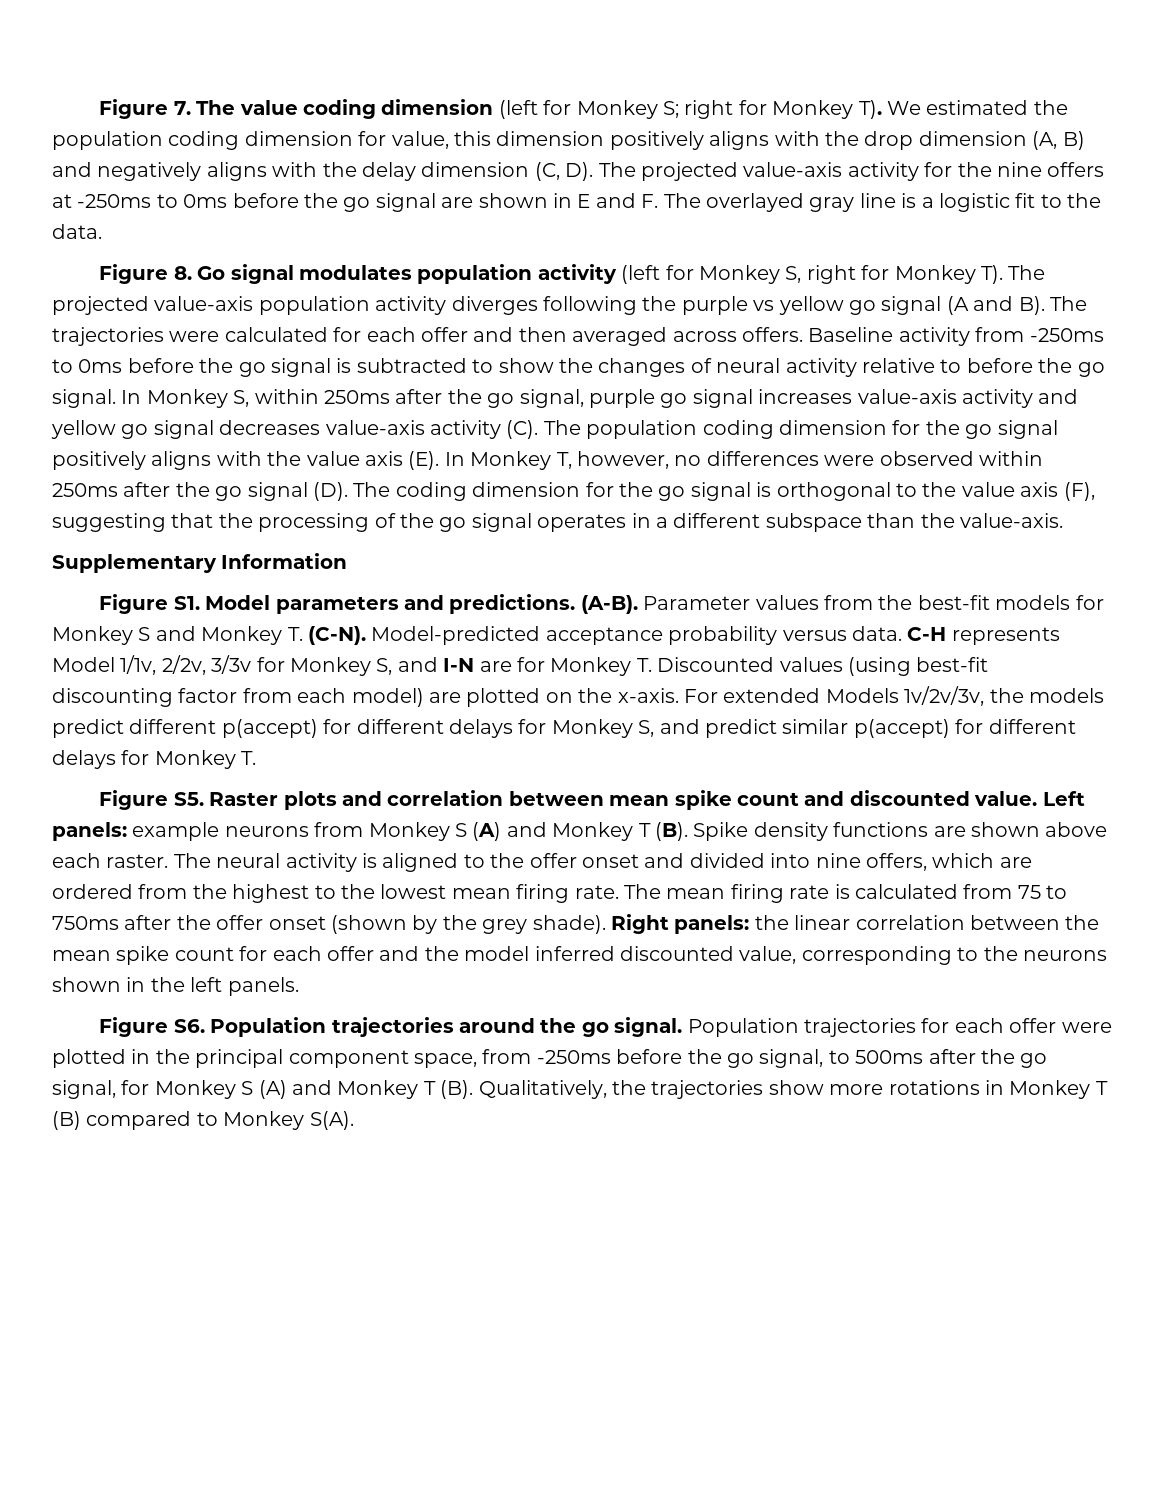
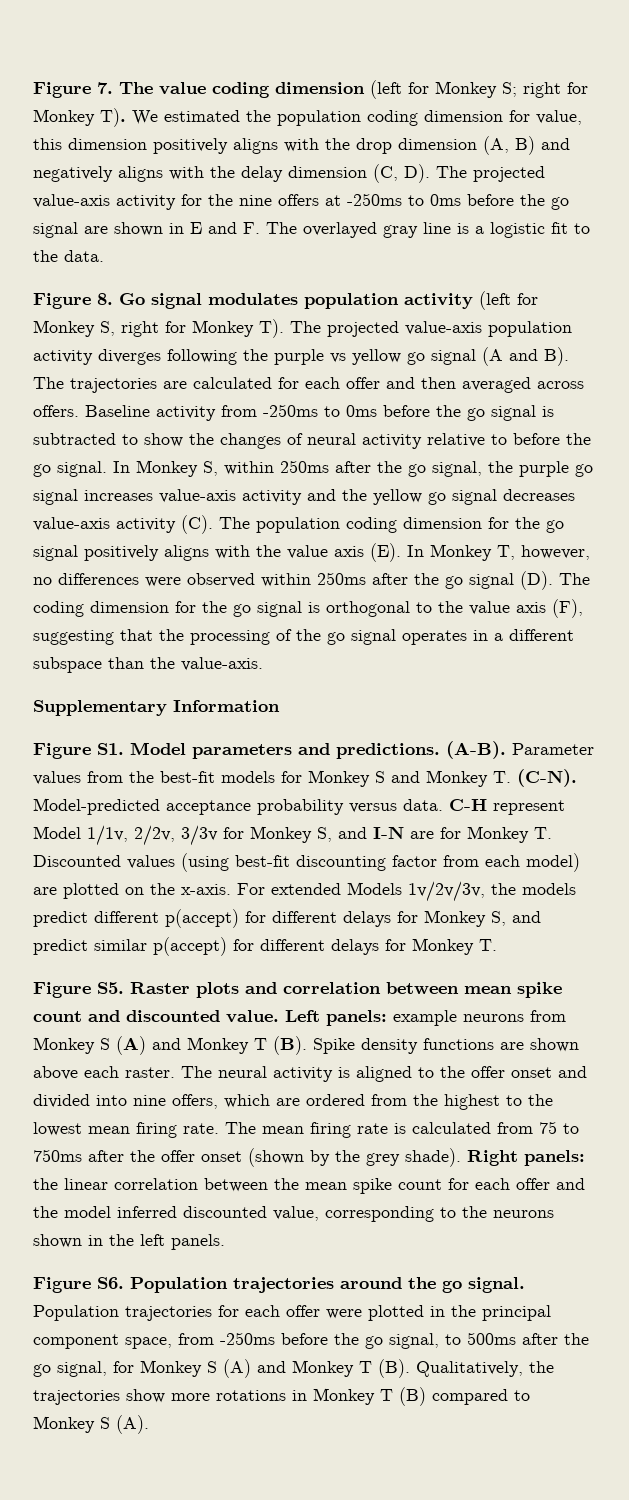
- Figure 8. Go signal modulates population activity (left for Monkey S, right for Monkey T). The projected value-axis population activity diverges following the purple vs yellow go signal (A and B). The trajectories were calculated for each offer and then averaged across offers.
+ Figure 8. Go signal modulates population activity (left for Monkey S, right for Monkey T). The projected value-axis population activity diverges following the purple vs yellow go signal (A and B). The trajectories are calculated for each offer and then averaged across offers.
- In Monkey S, within 250ms after the go signal, purple go signal increases value-axis activity and yellow go signal decreases value-axis activity (C). The population coding dimension for the go signal positively aligns with the value axis (E). In Monkey T, however, no differences were observed within 250ms after the go signal (D). The coding dimension for the go signal is orthogonal to the value axis (F), suggesting that the processing of the go signal operates in a different subspace than the value-axis.
+ In Monkey S, within 250ms after the go signal, the purple go signal increases value-axis activity and the yellow go signal decreases value-axis activity (C). The population coding dimension for the go signal positively aligns with the value axis (E). In Monkey T, however, no differences were observed within 250ms after the go signal (D). The coding dimension for the go signal is orthogonal to the value axis (F), suggesting that the processing of the go signal operates in a different subspace than the value-axis.
- C-H represents Model 1/1v, 2/2v, 3/3v for Monkey S, and I-N are for Monkey T. Discounted values (using best-fit discounting factor from each model) are plotted on the x-axis.
+ C-H represent Model 1/1v, 2/2v, 3/3v for Monkey S, and I-N are for Monkey T. Discounted values (using best-fit discounting factor from each model) are plotted on the x-axis.
- Population trajectories for each offer were plotted in the principal component space, from -250ms before the go signal, to 500ms after the go signal, for Monkey S (A) and Monkey T (B). Qualitatively, the trajectories show more rotations in Monkey T (B) compared to Monkey S(A).
+ Population trajectories for each offer were plotted in the principal component space, from -250ms before the go signal, to 500ms after the go signal, for Monkey S (A) and Monkey T (B). Qualitatively, the trajectories show more rotations in Monkey T (B) compared to Monkey S (A).

